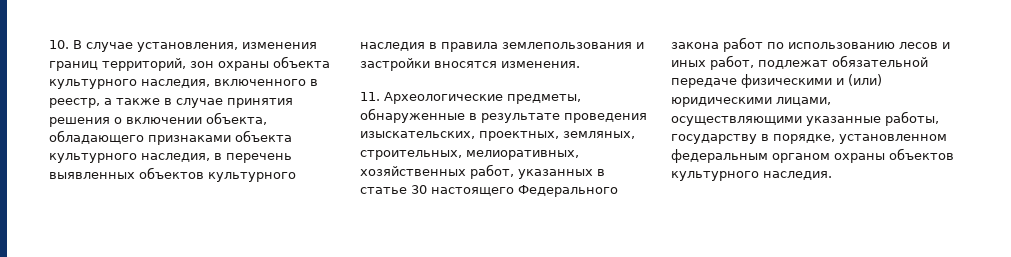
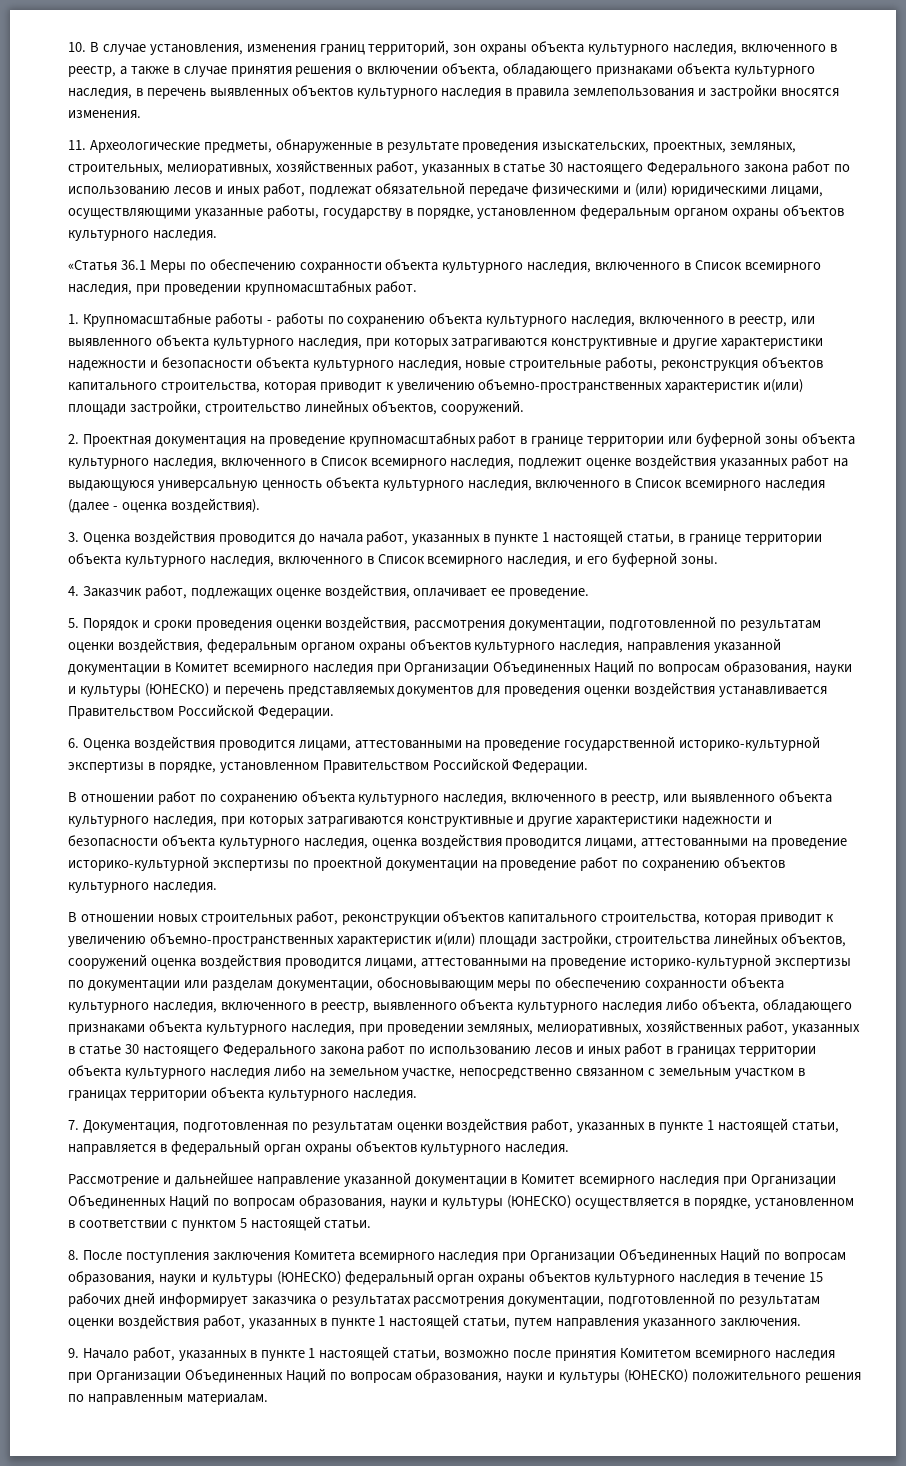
+ «Статья 36.1 Меры по обеспечению сохранности объекта культурного наследия, включенного в Список всемирного наследия, при проведении крупномасштабных работ.
+ 1. Крупномасштабные работы - работы по сохранению объекта культурного наследия, включенного в реестр, или выявленного объекта культурного наследия, при которых затрагиваются конструктивные и другие характеристики надежности и безопасности объекта культурного наследия, новые строительные работы, реконструкция объектов капитального строительства, которая приводит к увеличению объемно-пространственных характеристик и(или) площади застройки, строительство линейных объектов, сооружений.
+ 2. Проектная документация на проведение крупномасштабных работ в границе территории или буферной зоны объекта культурного наследия, включенного в Список всемирного наследия, подлежит оценке воздействия указанных работ на выдающуюся универсальную ценность объекта культурного наследия, включенного в Список всемирного наследия (далее - оценка воздействия).
+ 3. Оценка воздействия проводится до начала работ, указанных в пункте 1 настоящей статьи, в границе территории объекта культурного наследия, включенного в Список всемирного наследия, и его буферной зоны.
+ 4. Заказчик работ, подлежащих оценке воздействия, оплачивает ее проведение.
+ 5. Порядок и сроки проведения оценки воздействия, рассмотрения документации, подготовленной по результатам оценки воздействия, федеральным органом охраны объектов культурного наследия, направления указанной документации в Комитет всемирного наследия при Организации Объединенных Наций по вопросам образования, науки и культуры (ЮНЕСКО) и перечень представляемых документов для проведения оценки воздействия устанавливается Правительством Российской Федерации.
+ 6. Оценка воздействия проводится лицами, аттестованными на проведение государственной историко-культурной экспертизы в порядке, установленном Правительством Российской Федерации.
+ В отношении работ по сохранению объекта культурного наследия, включенного в реестр, или выявленного объекта культурного наследия, при которых затрагиваются конструктивные и другие характеристики надежности и безопасности объекта культурного наследия, оценка воздействия проводится лицами, аттестованными на проведение историко-культурной экспертизы по проектной документации на проведение работ по сохранению объектов культурного наследия.
+ В отношении новых строительных работ, реконструкции объектов капитального строительства, которая приводит к увеличению объемно-пространственных характеристик и(или) площади застройки, строительства линейных объектов, сооружений оценка воздействия проводится лицами, аттестованными на проведение историко-культурной экспертизы по документации или разделам документации, обосновывающим меры по обеспечению сохранности объекта культурного наследия, включенного в реестр, выявленного объекта культурного наследия либо объекта, обладающего признаками объекта культурного наследия, при проведении земляных, мелиоративных, хозяйственных работ, указанных в статье 30 настоящего Федерального закона работ по использованию лесов и иных работ в границах территории объекта культурного наследия либо на земельном участке, непосредственно связанном с земельным участком в границах территории объекта культурного наследия.
+ 7. Документация, подготовленная по результатам оценки воздействия работ, указанных в пункте 1 настоящей статьи, направляется в федеральный орган охраны объектов культурного наследия.
+ Рассмотрение и дальнейшее направление указанной документации в Комитет всемирного наследия при Организации Объединенных Наций по вопросам образования, науки и культуры (ЮНЕСКО) осуществляется в порядке, установленном в соответствии с пунктом 5 настоящей статьи.
+ 8. После поступления заключения Комитета всемирного наследия при Организации Объединенных Наций по вопросам образования, науки и культуры (ЮНЕСКО) федеральный орган охраны объектов культурного наследия в течение 15 рабочих дней информирует заказчика о результатах рассмотрения документации, подготовленной по результатам оценки воздействия работ, указанных в пункте 1 настоящей статьи, путем направления указанного заключения.
+ 9. Начало работ, указанных в пункте 1 настоящей статьи, возможно после принятия Комитетом всемирного наследия при Организации Объединенных Наций по вопросам образования, науки и культуры (ЮНЕСКО) положительного решения по направленным материалам.

